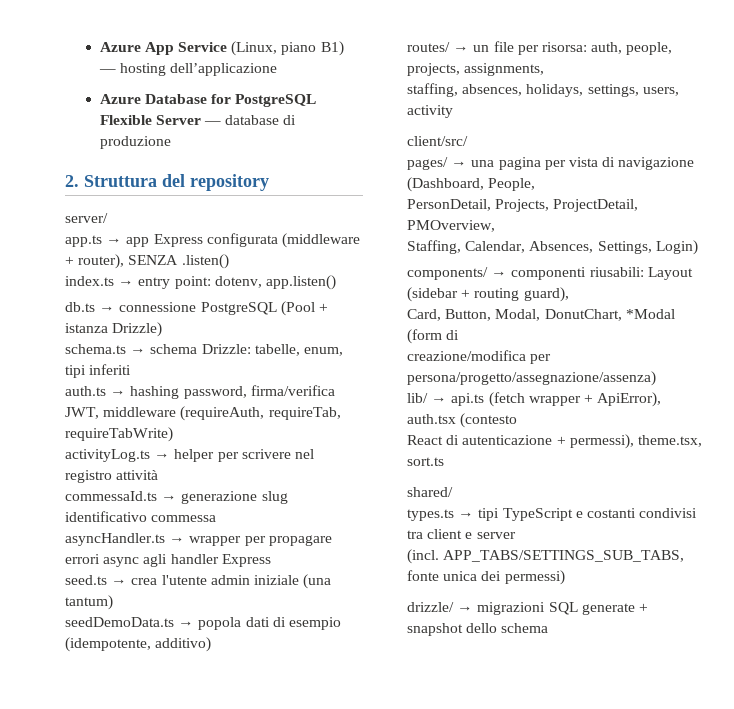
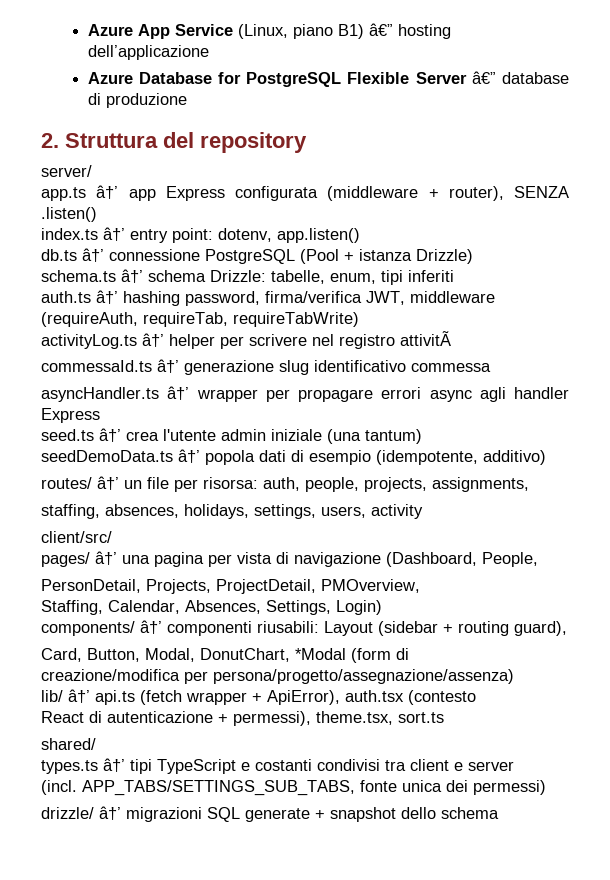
- Azure App Service (Linux, piano B1) — hosting dell’applicazione
+ Azure App Service (Linux, piano B1) â€” hosting dell’applicazione
- Azure Database for PostgreSQL Flexible Server — database di produzione
+ Azure Database for PostgreSQL Flexible Server â€” database di produzione
- app.ts → app Express configurata (middleware + router), SENZA .listen()
+ app.ts â†’ app Express configurata (middleware + router), SENZA .listen()
- index.ts → entry point: dotenv, app.listen()
+ index.ts â†’ entry point: dotenv, app.listen()
- db.ts → connessione PostgreSQL (Pool + istanza Drizzle)
+ db.ts â†’ connessione PostgreSQL (Pool + istanza Drizzle)
- schema.ts → schema Drizzle: tabelle, enum, tipi inferiti
+ schema.ts â†’ schema Drizzle: tabelle, enum, tipi inferiti
- auth.ts → hashing password, firma/verifica JWT, middleware (requireAuth, requireTab, requireTabWrite)
+ auth.ts â†’ hashing password, firma/verifica JWT, middleware (requireAuth, requireTab, requireTabWrite)
- activityLog.ts → helper per scrivere nel registro attività
+ activityLog.ts â†’ helper per scrivere nel registro attivitÃ
- commessaId.ts → generazione slug identificativo commessa
+ commessaId.ts â†’ generazione slug identificativo commessa
- asyncHandler.ts → wrapper per propagare errori async agli handler Express
+ asyncHandler.ts â†’ wrapper per propagare errori async agli handler Express
- seed.ts → crea l'utente admin iniziale (una tantum)
+ seed.ts â†’ crea l'utente admin iniziale (una tantum)
- seedDemoData.ts → popola dati di esempio (idempotente, additivo)
+ seedDemoData.ts â†’ popola dati di esempio (idempotente, additivo)
- routes/ → un file per risorsa: auth, people, projects, assignments,
+ routes/ â†’ un file per risorsa: auth, people, projects, assignments,
- pages/ → una pagina per vista di navigazione (Dashboard, People,
+ pages/ â†’ una pagina per vista di navigazione (Dashboard, People,
- components/ → componenti riusabili: Layout (sidebar + routing guard),
+ components/ â†’ componenti riusabili: Layout (sidebar + routing guard),
- lib/ → api.ts (fetch wrapper + ApiError), auth.tsx (contesto
+ lib/ â†’ api.ts (fetch wrapper + ApiError), auth.tsx (contesto
- types.ts → tipi TypeScript e costanti condivisi tra client e server
+ types.ts â†’ tipi TypeScript e costanti condivisi tra client e server
- drizzle/ → migrazioni SQL generate + snapshot dello schema
+ drizzle/ â†’ migrazioni SQL generate + snapshot dello schema

